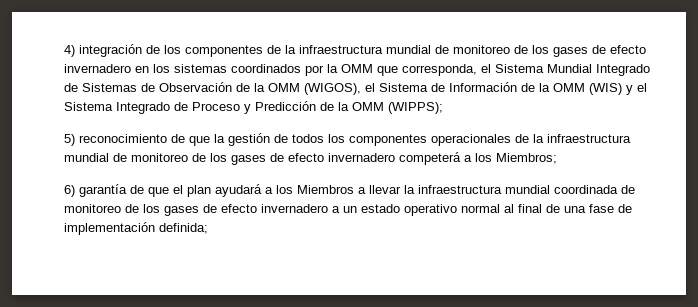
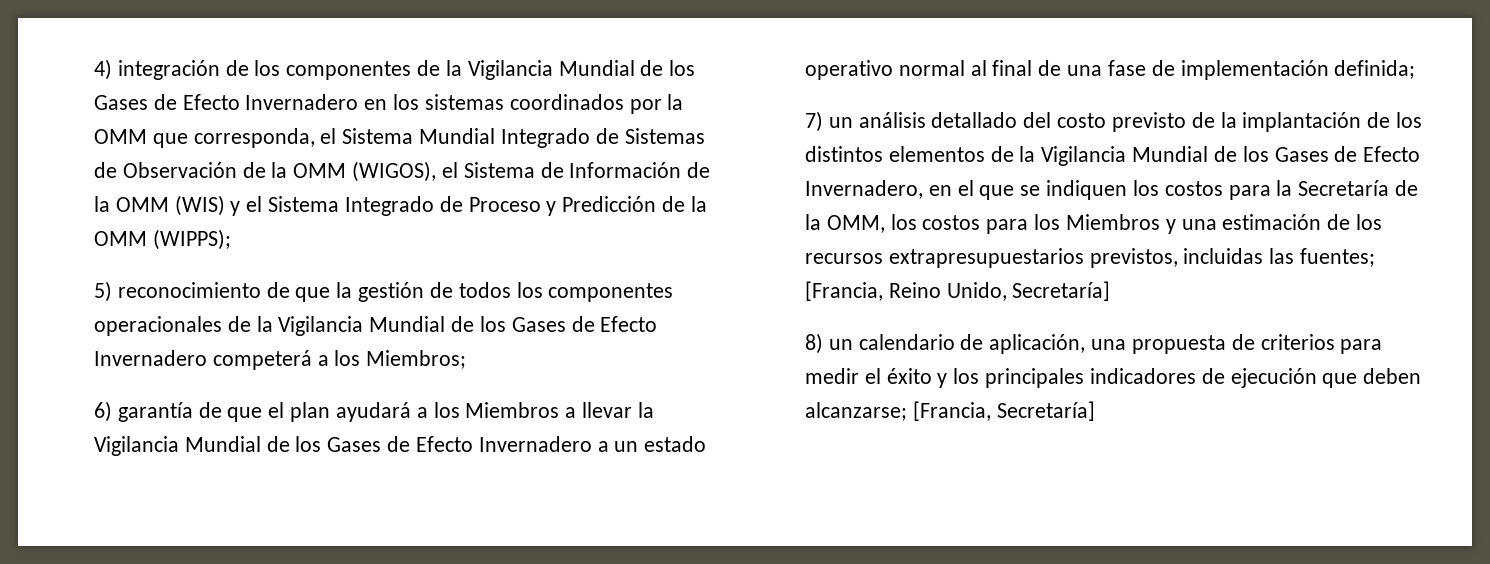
- 4) integración de los componentes de la infraestructura mundial de monitoreo de los gases de efecto invernadero en los sistemas coordinados por la OMM que corresponda, el Sistema Mundial Integrado de Sistemas de Observación de la OMM (WIGOS), el Sistema de Información de la OMM (WIS) y el Sistema Integrado de Proceso y Predicción de la OMM (WIPPS);
+ 4) integración de los componentes de la Vigilancia Mundial de los Gases de Efecto Invernadero en los sistemas coordinados por la OMM que corresponda, el Sistema Mundial Integrado de Sistemas de Observación de la OMM (WIGOS), el Sistema de Información de la OMM (WIS) y el Sistema Integrado de Proceso y Predicción de la OMM (WIPPS);
- 5) reconocimiento de que la gestión de todos los componentes operacionales de la infraestructura mundial de monitoreo de los gases de efecto invernadero competerá a los Miembros;
+ 5) reconocimiento de que la gestión de todos los componentes operacionales de la Vigilancia Mundial de los Gases de Efecto Invernadero competerá a los Miembros;
- 6) garantía de que el plan ayudará a los Miembros a llevar la infraestructura mundial coordinada de monitoreo de los gases de efecto invernadero a un estado operativo normal al final de una fase de implementación definida;
+ 6) garantía de que el plan ayudará a los Miembros a llevar la Vigilancia Mundial de los Gases de Efecto Invernadero a un estado operativo normal al final de una fase de implementación definida;
+ 7) un análisis detallado del costo previsto de la implantación de los distintos elementos de la Vigilancia Mundial de los Gases de Efecto Invernadero, en el que se indiquen los costos para la Secretaría de la OMM, los costos para los Miembros y una estimación de los recursos extrapresupuestarios previstos, incluidas las fuentes; [Francia, Reino Unido, Secretaría]
+ 8) un calendario de aplicación, una propuesta de criterios para medir el éxito y los principales indicadores de ejecución que deben alcanzarse; [Francia, Secretaría]

